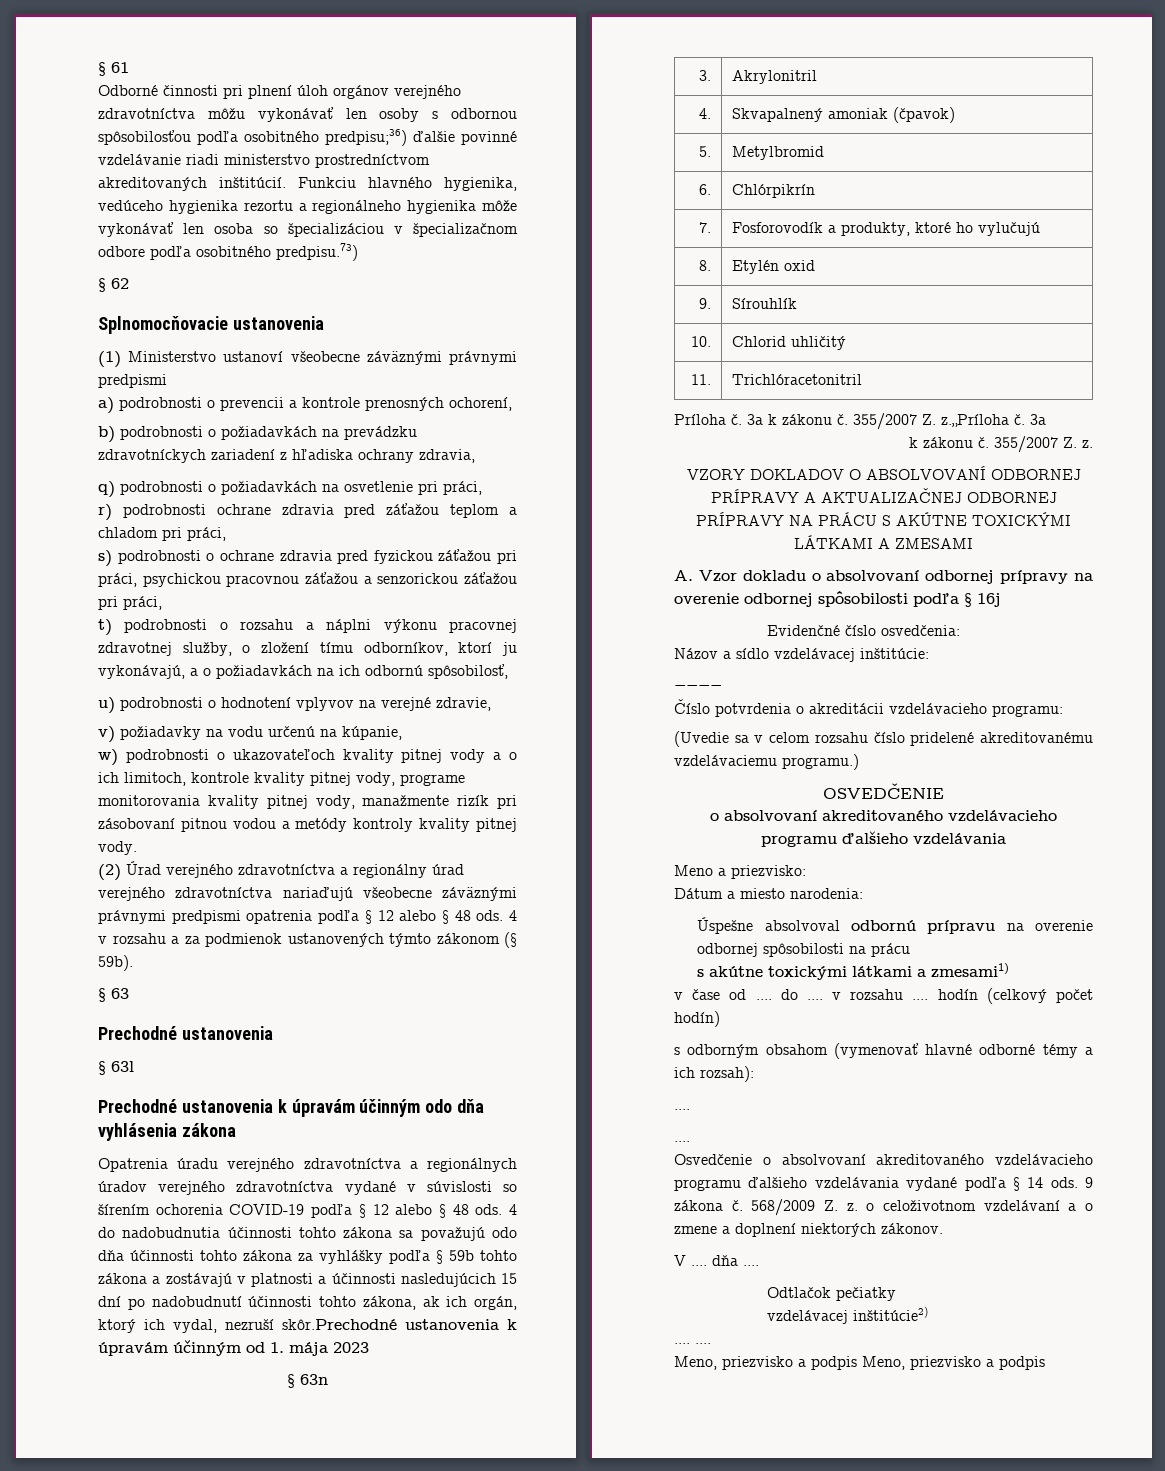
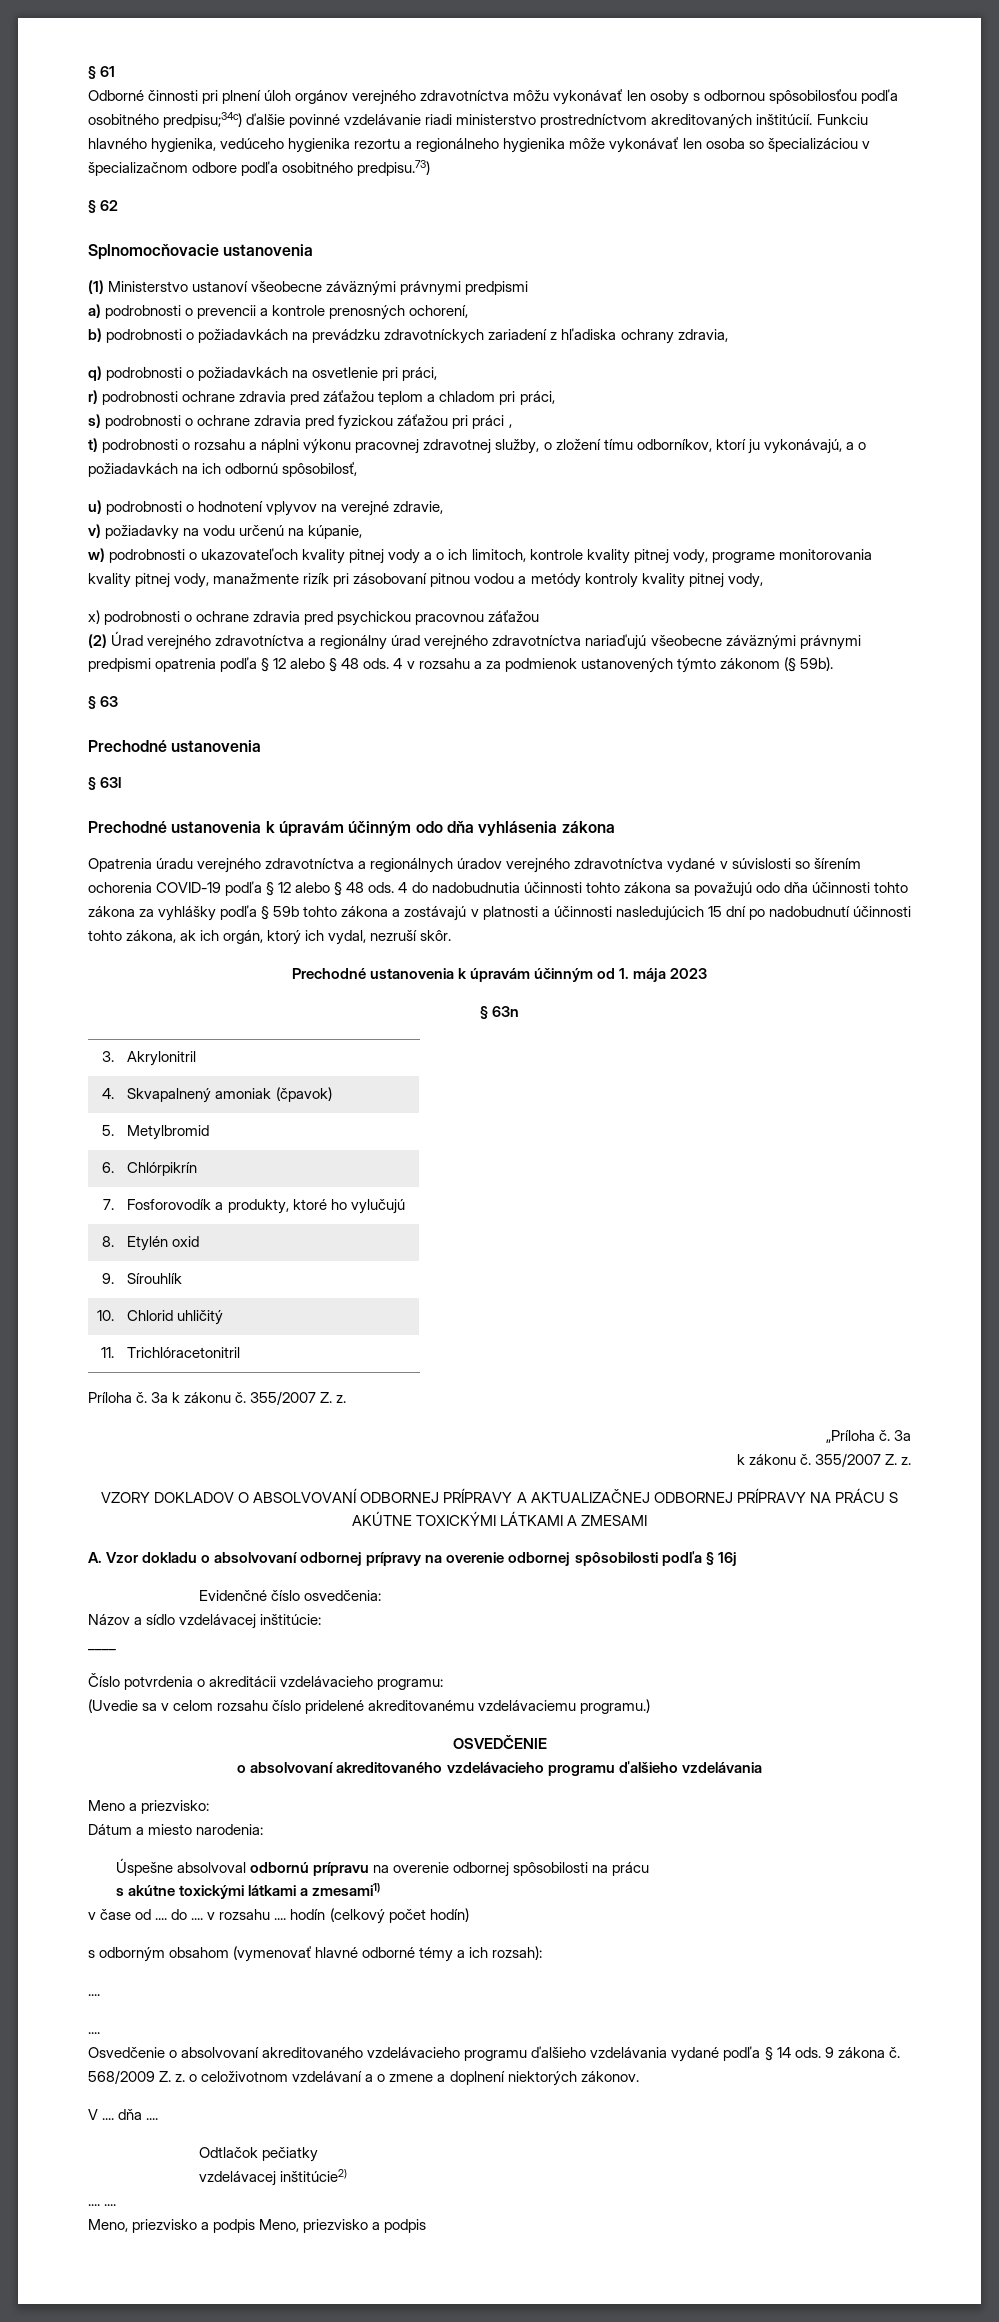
- Odborné činnosti pri plnení úloh orgánov verejného zdravotníctva môžu vykonávať len osoby s odbornou spôsobilosťou podľa osobitného predpisu;36) ďalšie povinné vzdelávanie riadi ministerstvo prostredníctvom akreditovaných inštitúcií.
+ Odborné činnosti pri plnení úloh orgánov verejného zdravotníctva môžu vykonávať len osoby s odbornou spôsobilosťou podľa osobitného predpisu;34c) ďalšie povinné vzdelávanie riadi ministerstvo prostredníctvom akreditovaných inštitúcií.
- s) podrobnosti o ochrane zdravia pred fyzickou záťažou pri práci, psychickou pracovnou záťažou a senzorickou záťažou pri práci,
+ s) podrobnosti o ochrane zdravia pred fyzickou záťažou pri práci ,
- w) podrobnosti o ukazovateľoch kvality pitnej vody a o ich limitoch, kontrole kvality pitnej vody, programe monitorovania kvality pitnej vody, manažmente rizík pri zásobovaní pitnou vodou a metódy kontroly kvality pitnej vody.
+ w) podrobnosti o ukazovateľoch kvality pitnej vody a o ich limitoch, kontrole kvality pitnej vody, programe monitorovania kvality pitnej vody, manažmente rizík pri zásobovaní pitnou vodou a metódy kontroly kvality pitnej vody,
+ x) podrobnosti o ochrane zdravia pred psychickou pracovnou záťažou
- 4 do nadobudnutia účinnosti tohto zákona sa považujú odo dňa účinnosti tohto zákona za vyhlášky podľa § 59b tohto zákona a zostávajú v platnosti a účinnosti nasledujúcich 15 dní po nadobudnutí účinnosti tohto zákona, ak ich orgán, ktorý ich vydal, nezruší skôr.Prechodné ustanovenia k úpravám účinným od 1. mája 2023
+ 4 do nadobudnutia účinnosti tohto zákona sa považujú odo dňa účinnosti tohto zákona za vyhlášky podľa § 59b tohto zákona a zostávajú v platnosti a účinnosti nasledujúcich 15 dní po nadobudnutí účinnosti tohto zákona, ak ich orgán, ktorý ich vydal, nezruší skôr.
+ Prechodné ustanovenia k úpravám účinným od 1. mája 2023
- 3a k zákonu č. 355/2007 Z. z.„Príloha č.
+ 3a k zákonu č. 355/2007 Z. z.
+ „Príloha č.

